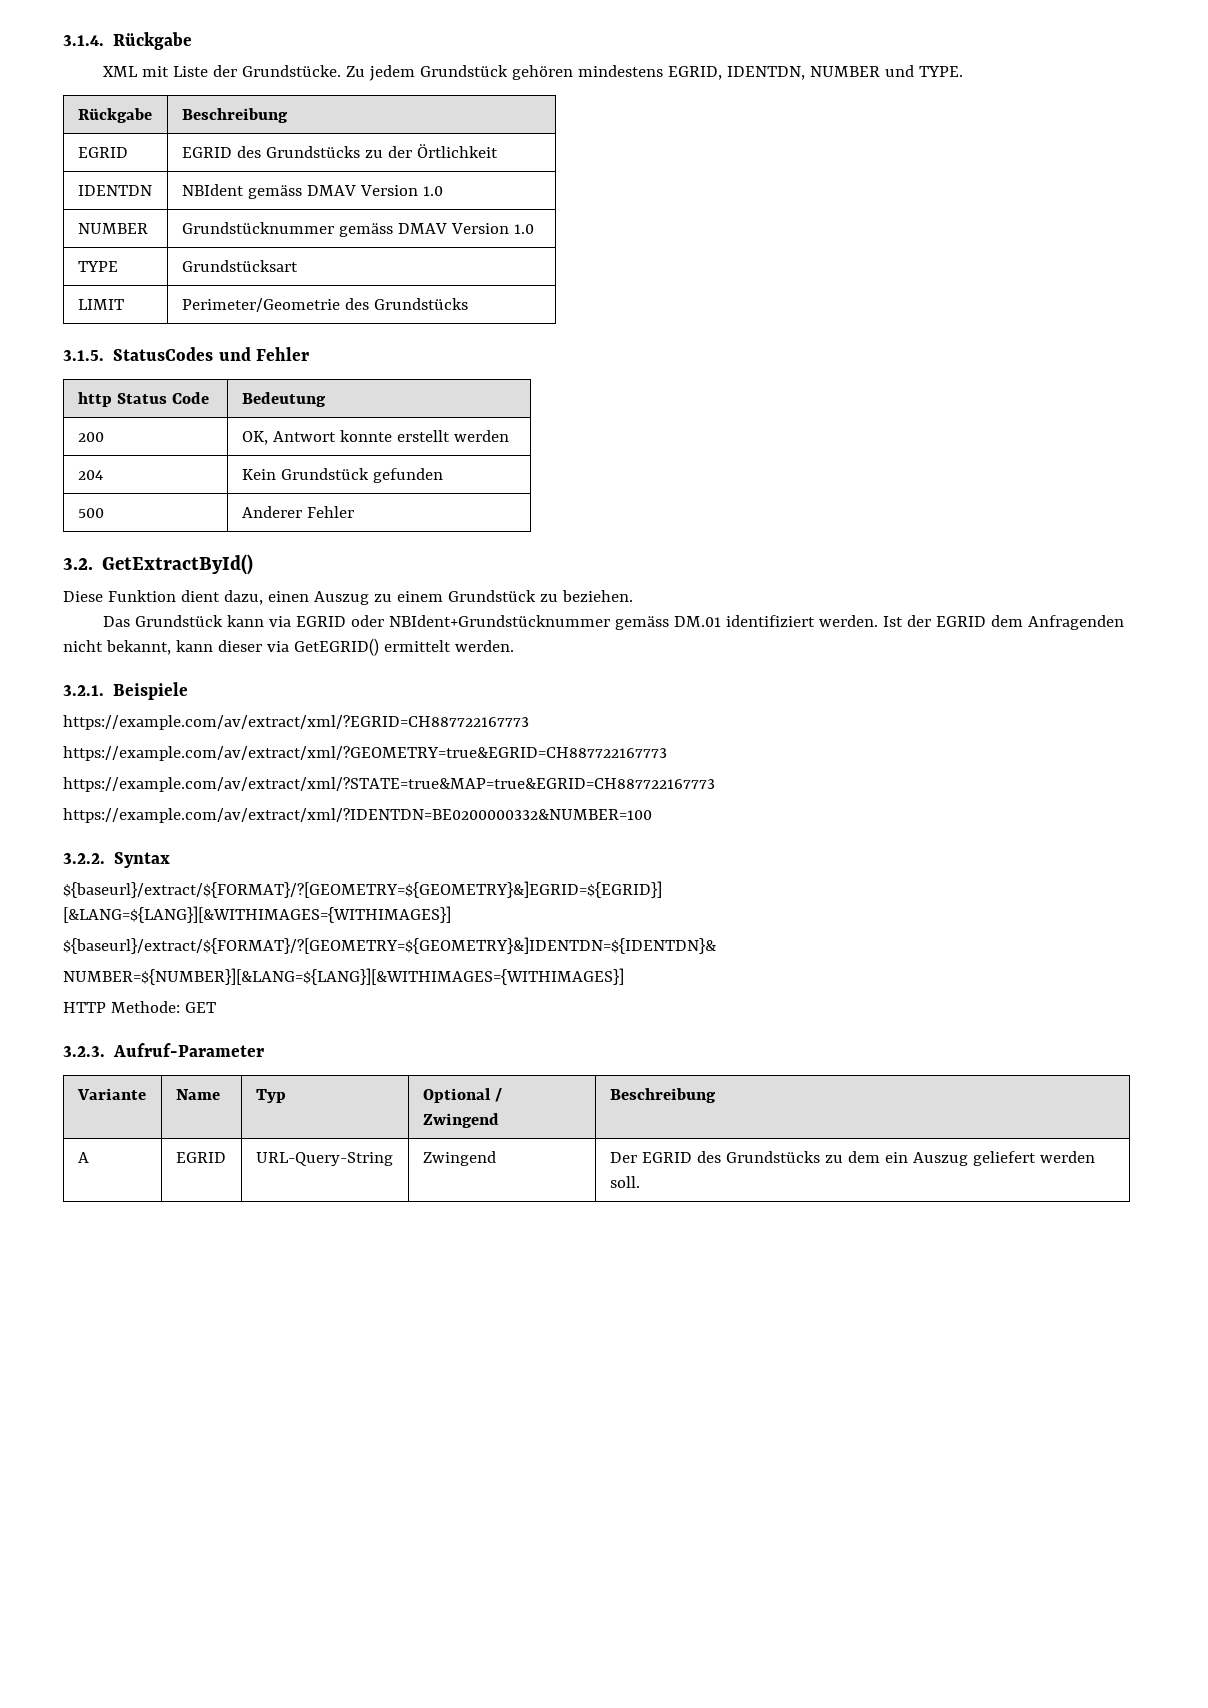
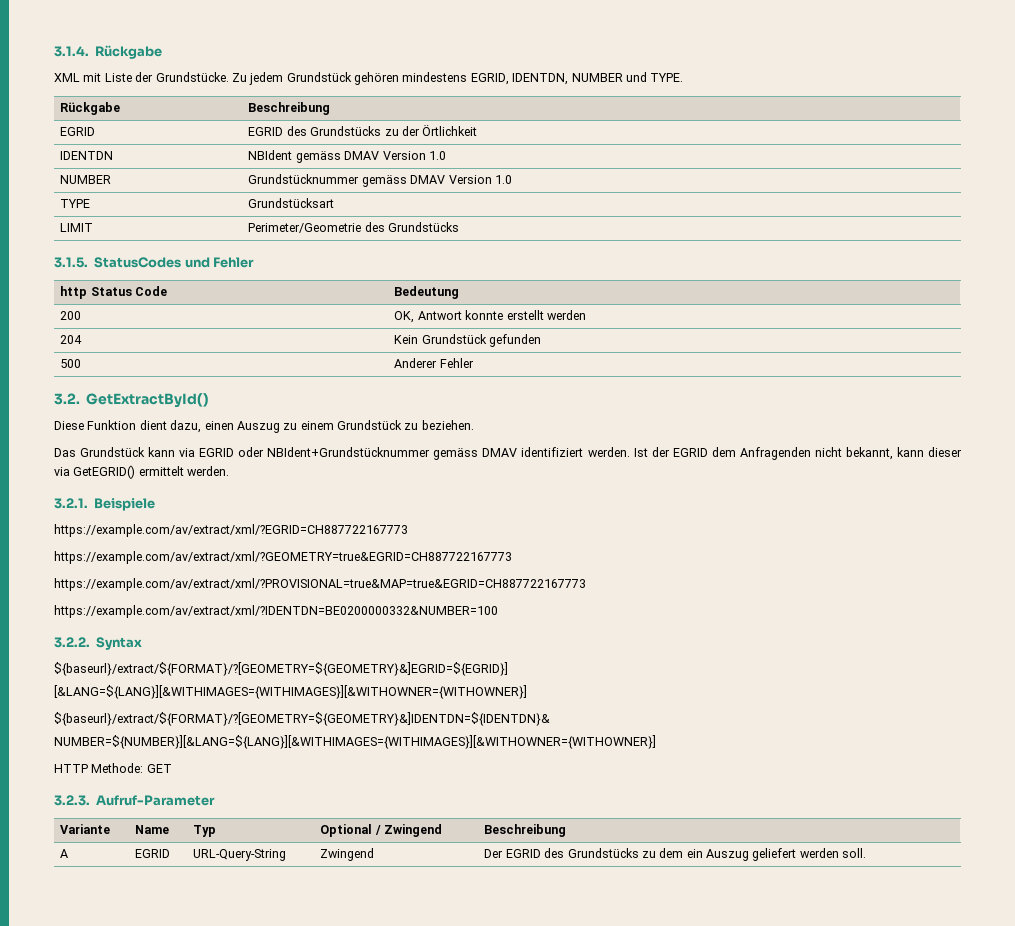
- Das Grundstück kann via EGRID oder NBIdent+Grundstücknummer gemäss DM.01 identifiziert werden.
+ Das Grundstück kann via EGRID oder NBIdent+Grundstücknummer gemäss DMAV identifiziert werden.
- https://example.com/av/extract/xml/?STATE=true&MAP=true&EGRID=CH887722167773
+ https://example.com/av/extract/xml/?PROVISIONAL=true&MAP=true&EGRID=CH887722167773
- [&LANG=${LANG}][&WITHIMAGES={WITHIMAGES}]
+ [&LANG=${LANG}][&WITHIMAGES={WITHIMAGES}][&WITHOWNER={WITHOWNER}]
- NUMBER=${NUMBER}][&LANG=${LANG}][&WITHIMAGES={WITHIMAGES}]
+ NUMBER=${NUMBER}][&LANG=${LANG}][&WITHIMAGES={WITHIMAGES}][&WITHOWNER={WITHOWNER}]

